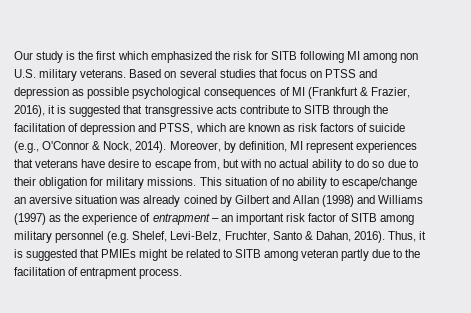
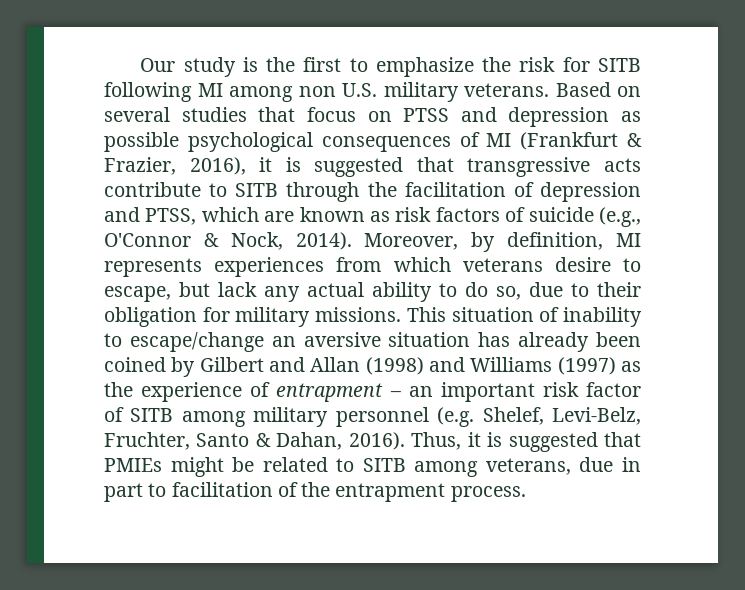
- Our study is the first which emphasized the risk for SITB following MI among non U.S. military veterans.
+ Our study is the first to emphasize the risk for SITB following MI among non U.S. military veterans.
- Moreover, by definition, MI represent experiences that veterans have desire to escape from, but with no actual ability to do so due to their obligation for military missions.
+ Moreover, by definition, MI represents experiences from which veterans desire to escape, but lack any actual ability to do so, due to their obligation for military missions.
- This situation of no ability to escape/change an aversive situation was already coined by Gilbert and Allan (1998) and Williams (1997) as the experience of entrapment – an important risk factor of SITB among military personnel (e.g. Shelef, Levi-Belz, Fruchter, Santo & Dahan, 2016).
+ This situation of inability to escape/change an aversive situation has already been coined by Gilbert and Allan (1998) and Williams (1997) as the experience of entrapment – an important risk factor of SITB among military personnel (e.g. Shelef, Levi-Belz, Fruchter, Santo & Dahan, 2016).
- Thus, it is suggested that PMIEs might be related to SITB among veteran partly due to the facilitation of entrapment process.
+ Thus, it is suggested that PMIEs might be related to SITB among veterans, due in part to facilitation of the entrapment process.

